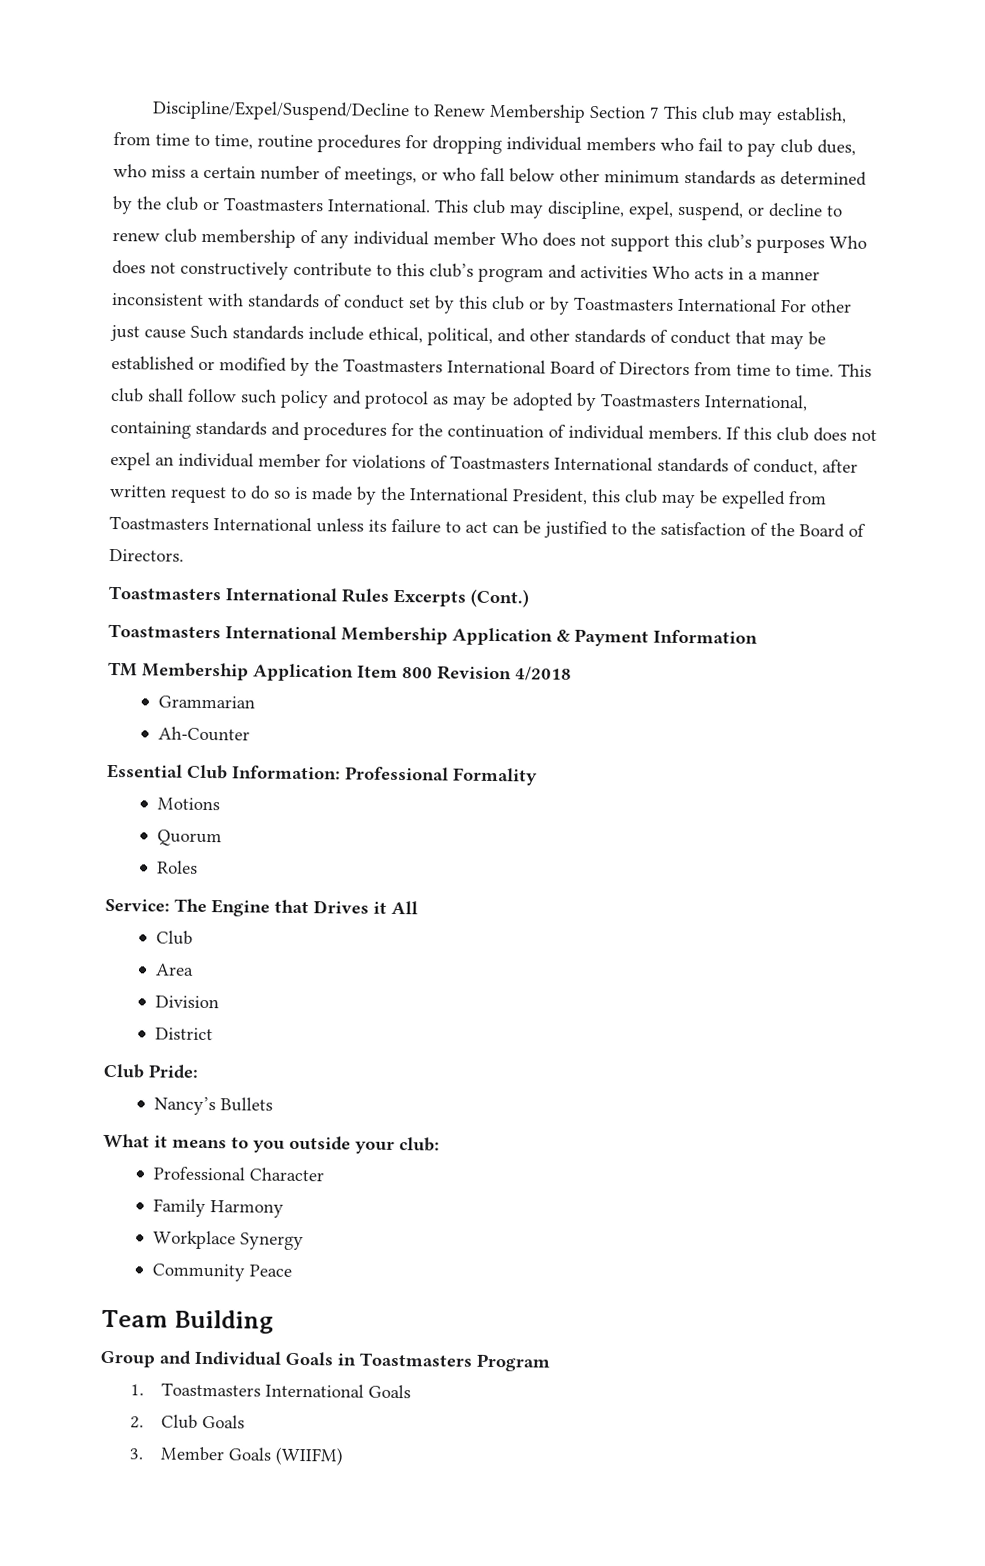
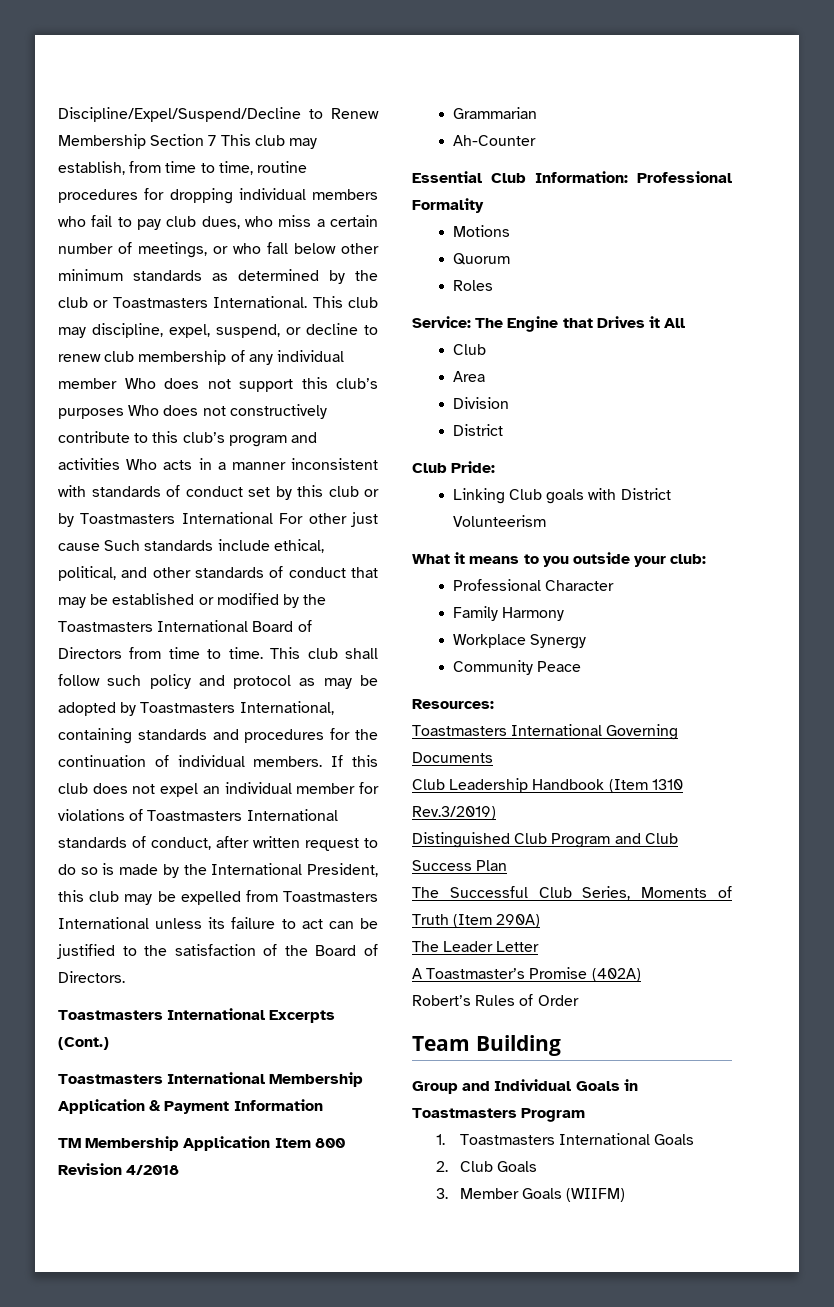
- Toastmasters International Rules Excerpts (Cont.)
+ Toastmasters International Excerpts (Cont.)
- Nancy’s Bullets
+ Linking Club goals with District Volunteerism
+ Resources:
+ Toastmasters International Governing Documents
+ Club Leadership Handbook (Item 1310 Rev.3/2019)
+ Distinguished Club Program and Club Success Plan
+ The Successful Club Series, Moments of Truth (Item 290A)
+ The Leader Letter
+ A Toastmaster’s Promise (402A)
+ Robert’s Rules of Order

